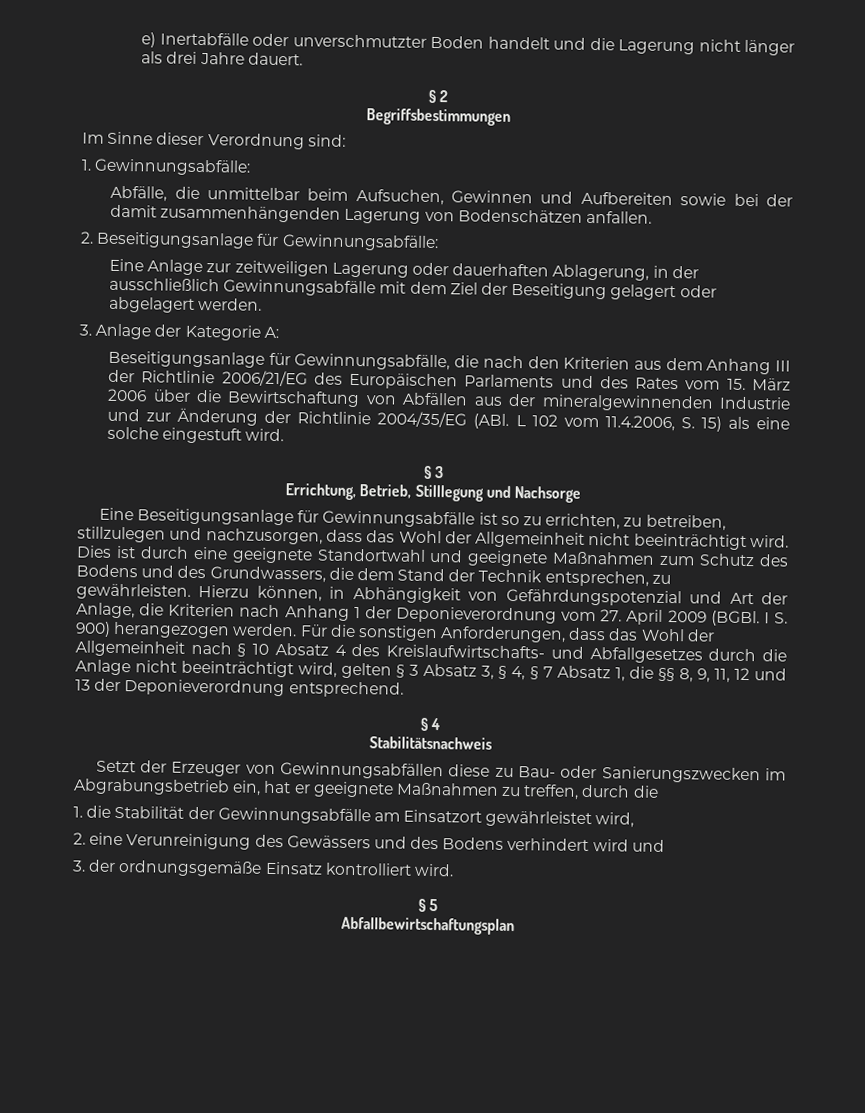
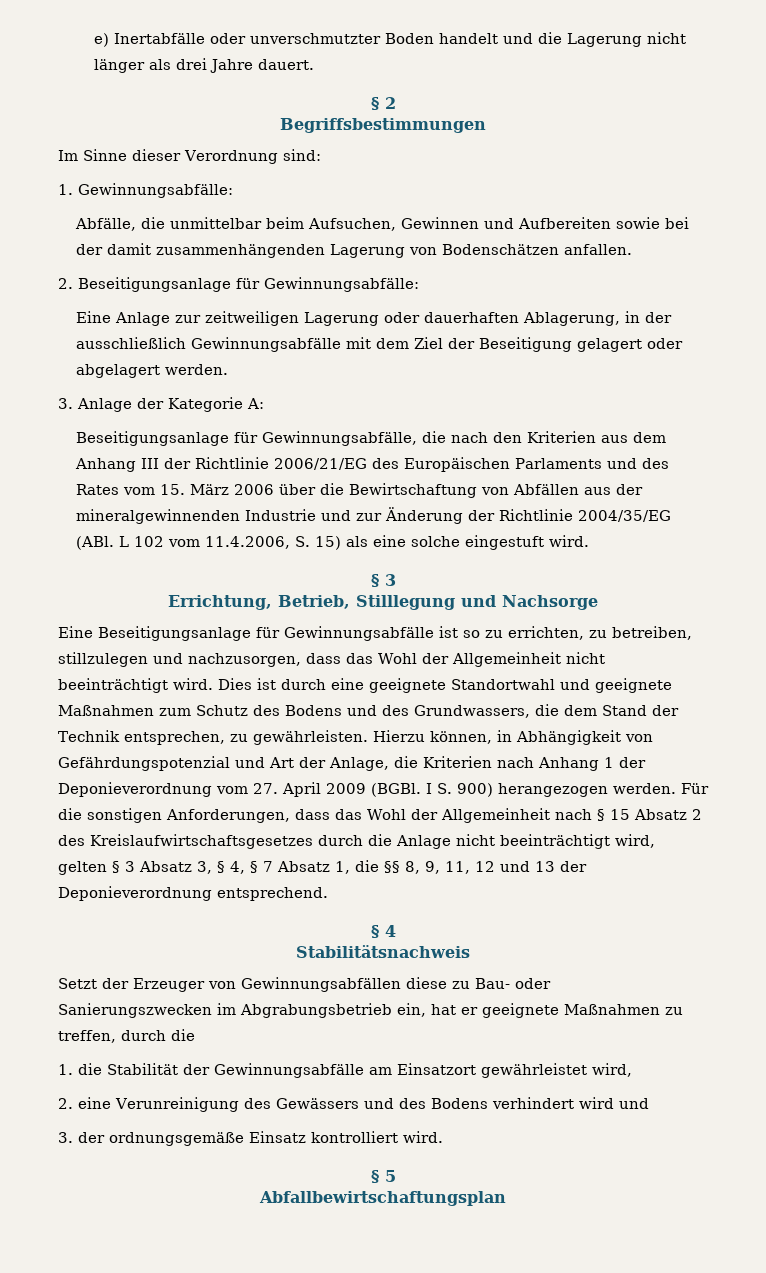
- Für die sonstigen Anforderungen, dass das Wohl der Allgemeinheit nach § 10 Absatz 4 des Kreislaufwirtschafts- und Abfallgesetzes durch die Anlage nicht beeinträchtigt wird, gelten § 3 Absatz 3, § 4, § 7 Absatz 1, die §§ 8, 9, 11, 12 und 13 der Deponieverordnung entsprechend.
+ Für die sonstigen Anforderungen, dass das Wohl der Allgemeinheit nach § 15 Absatz 2 des Kreislaufwirtschaftsgesetzes durch die Anlage nicht beeinträchtigt wird, gelten § 3 Absatz 3, § 4, § 7 Absatz 1, die §§ 8, 9, 11, 12 und 13 der Deponieverordnung entsprechend.

